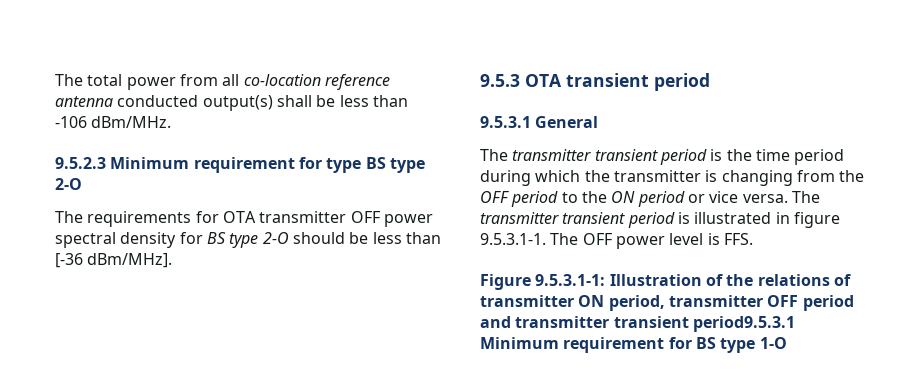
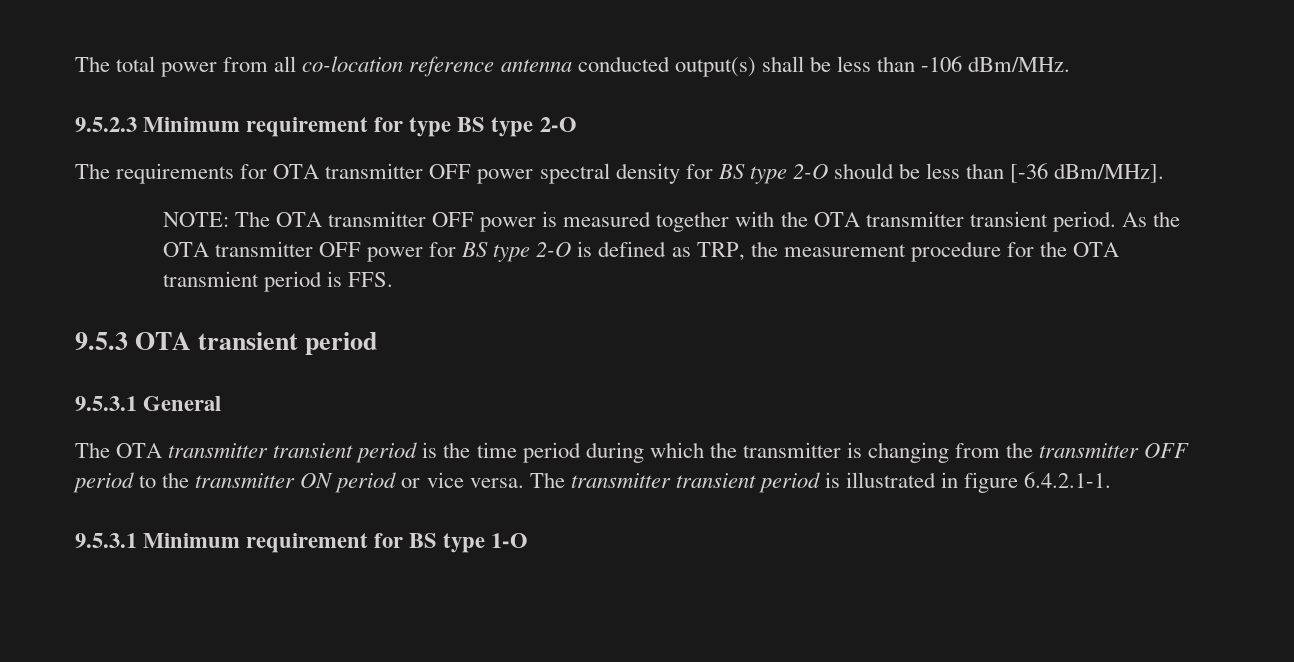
+ NOTE: The OTA transmitter OFF power is measured together with the OTA transmitter transient period. As the OTA transmitter OFF power for BS type 2-O is defined as TRP, the measurement procedure for the OTA transmient period is FFS.
- The transmitter transient period is the time period during which the transmitter is changing from the OFF period to the ON period or vice versa.
+ The OTA transmitter transient period is the time period during which the transmitter is changing from the transmitter OFF period to the transmitter ON period or vice versa.
- The transmitter transient period is illustrated in figure 9.5.3.1-1. The OFF power level is FFS.
- Figure 9.5.3.1-1: Illustration of the relations of transmitter ON period, transmitter OFF period and transmitter transient period9.5.3.1 Minimum requirement for BS type 1-O
+ The transmitter transient period is illustrated in figure 6.4.2.1-1.
+ 9.5.3.1 Minimum requirement for BS type 1-O

